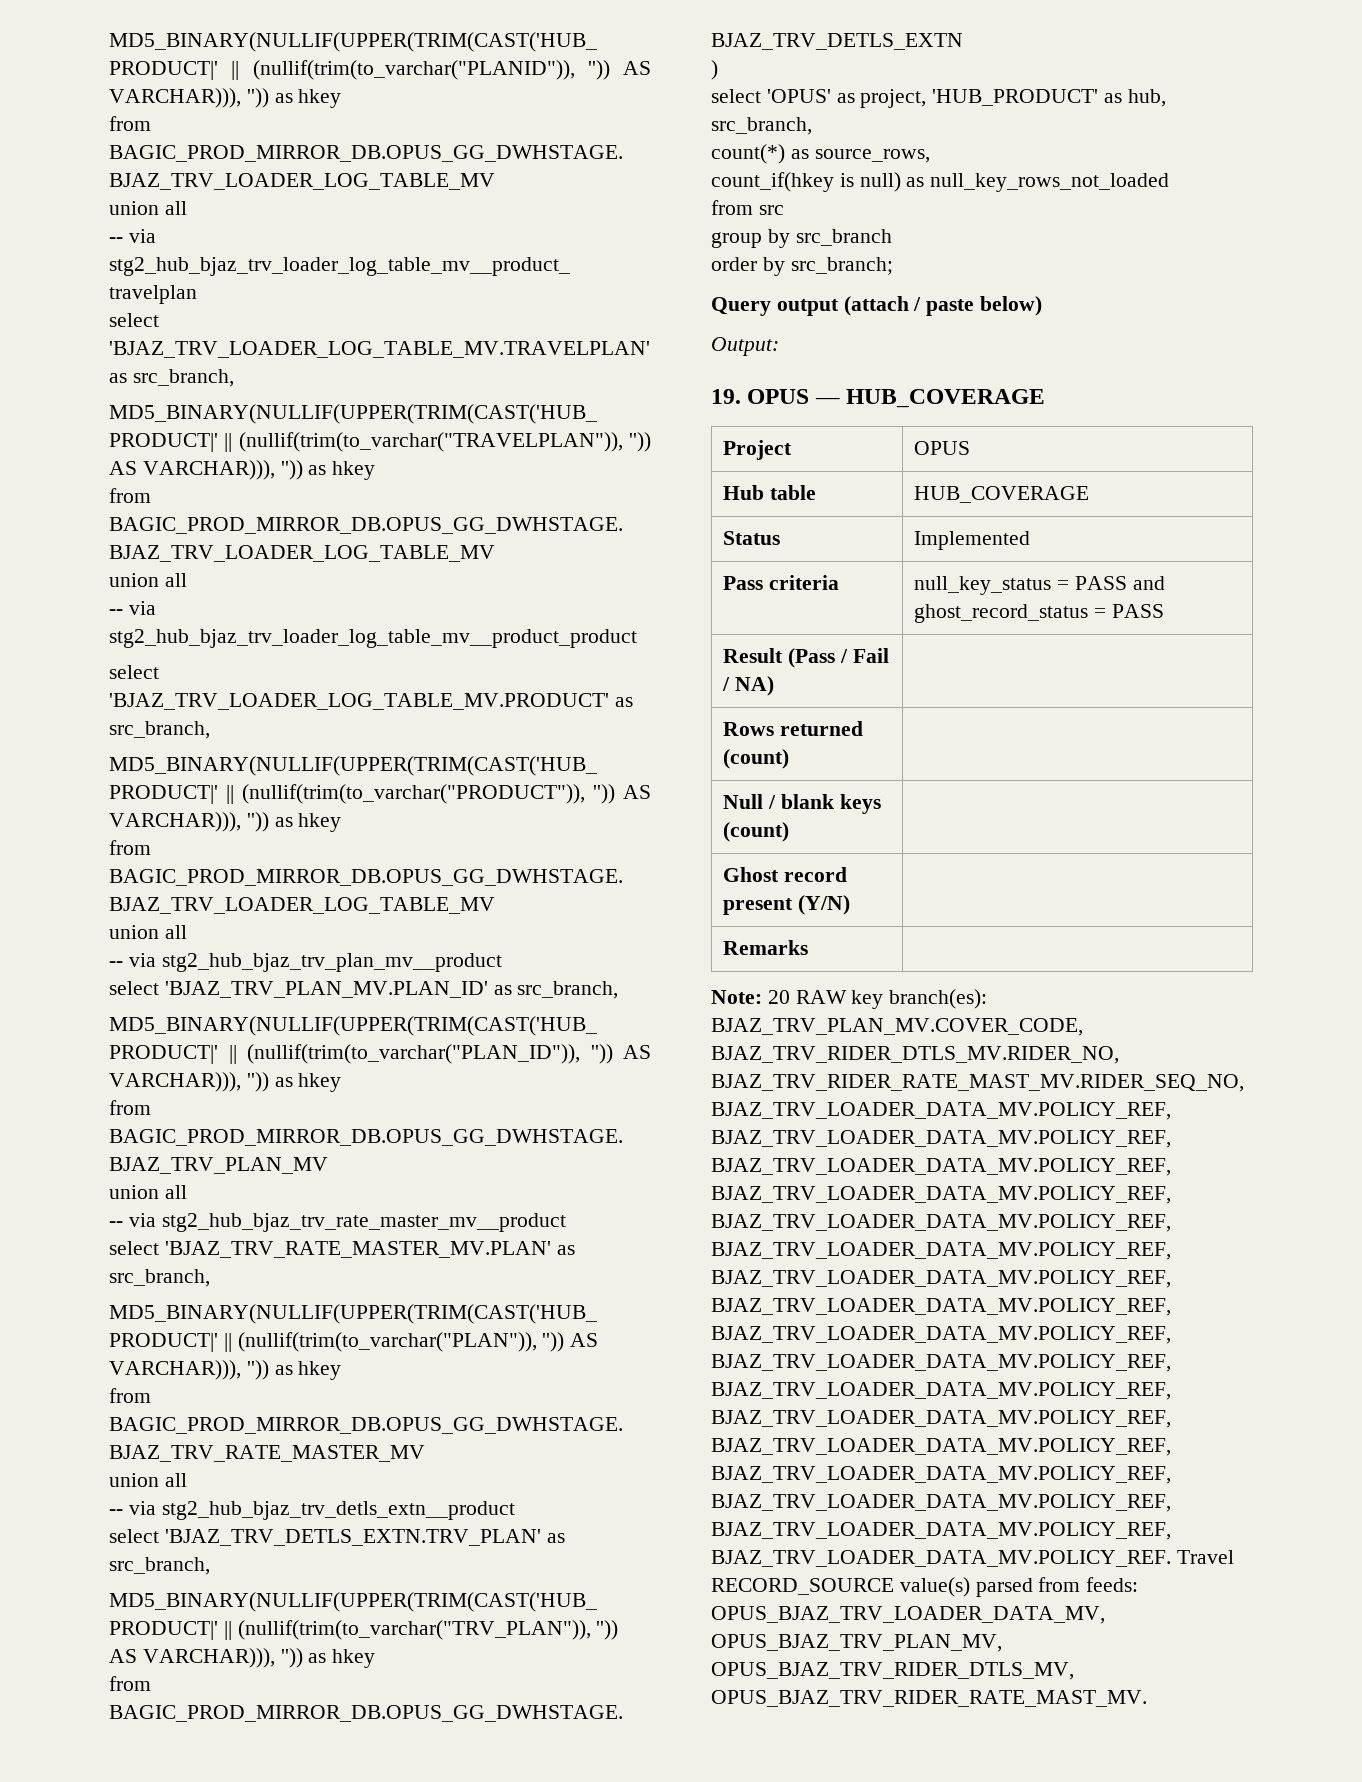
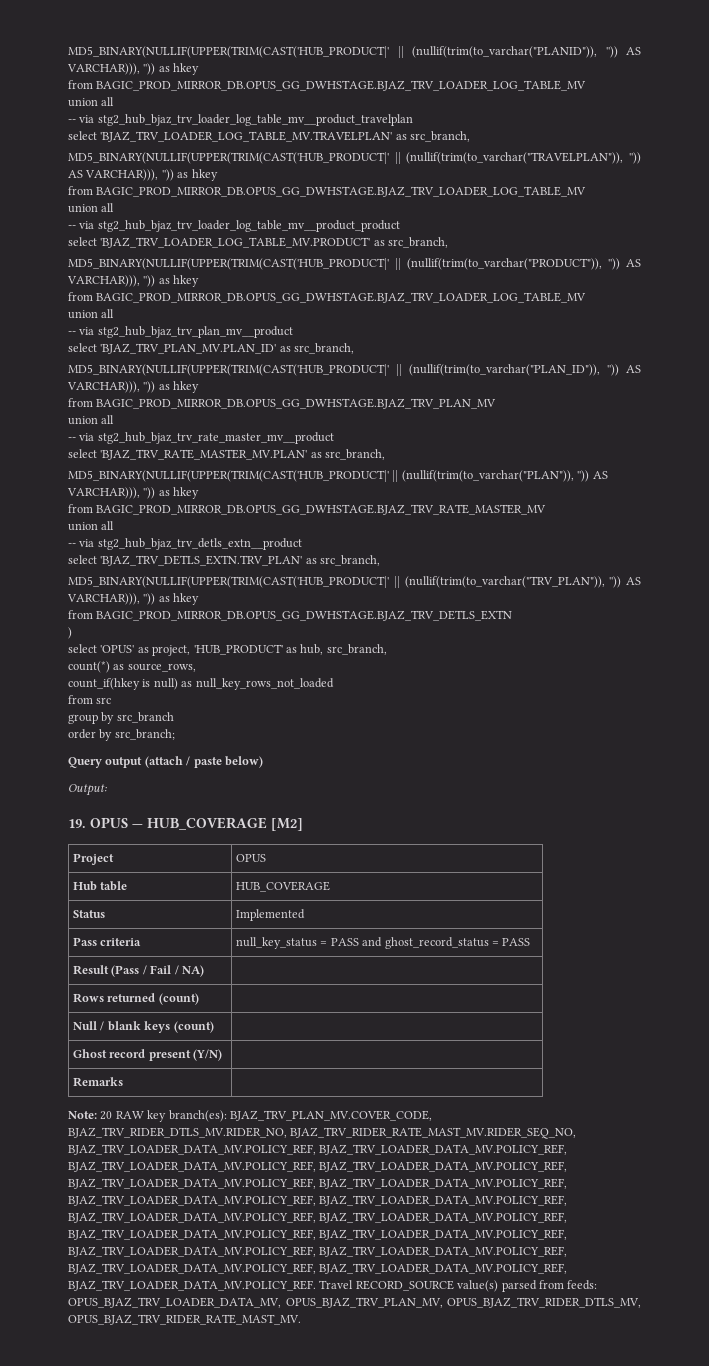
- 19. OPUS — HUB_COVERAGE
+ 19. OPUS — HUB_COVERAGE [M2]

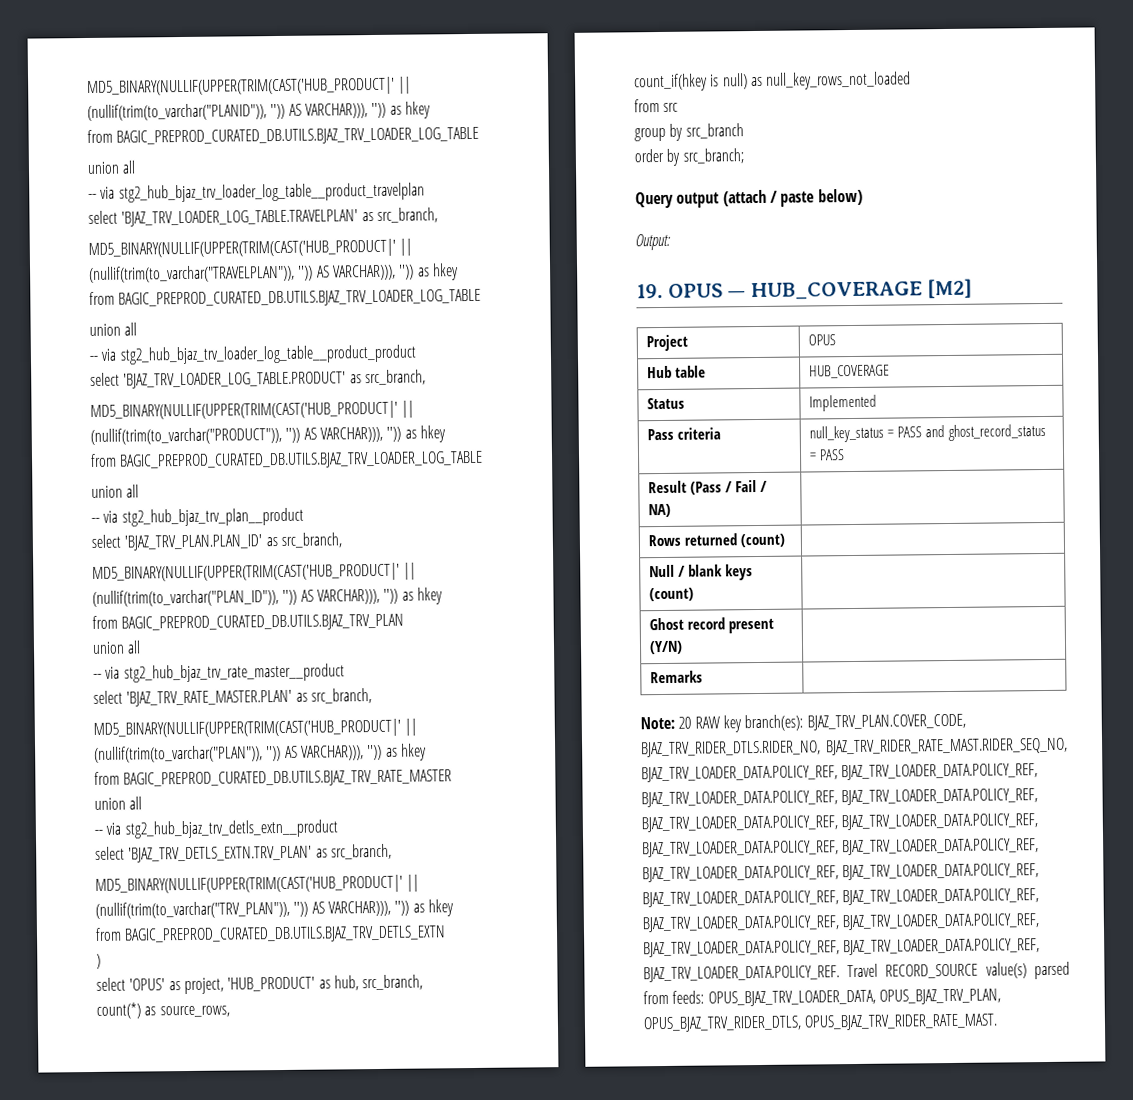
  MD5_BINARY(NULLIF(UPPER(TRIM(CAST('HUB_PRODUCT|' || (nullif(trim(to_varchar("PLANID")), '')) AS VARCHAR))), '')) as hkey
- from BAGIC_PROD_MIRROR_DB.OPUS_GG_DWHSTAGE.BJAZ_TRV_LOADER_LOG_TABLE_MV
+ from BAGIC_PREPROD_CURATED_DB.UTILS.BJAZ_TRV_LOADER_LOG_TABLE
  union all
- -- via stg2_hub_bjaz_trv_loader_log_table_mv__product_travelplan
- select 'BJAZ_TRV_LOADER_LOG_TABLE_MV.TRAVELPLAN' as src_branch,
+ -- via stg2_hub_bjaz_trv_loader_log_table__product_travelplan
+ select 'BJAZ_TRV_LOADER_LOG_TABLE.TRAVELPLAN' as src_branch,
  MD5_BINARY(NULLIF(UPPER(TRIM(CAST('HUB_PRODUCT|' || (nullif(trim(to_varchar("TRAVELPLAN")), '')) AS VARCHAR))), '')) as hkey
- from BAGIC_PROD_MIRROR_DB.OPUS_GG_DWHSTAGE.BJAZ_TRV_LOADER_LOG_TABLE_MV
+ from BAGIC_PREPROD_CURATED_DB.UTILS.BJAZ_TRV_LOADER_LOG_TABLE
  union all
- -- via stg2_hub_bjaz_trv_loader_log_table_mv__product_product
- select 'BJAZ_TRV_LOADER_LOG_TABLE_MV.PRODUCT' as src_branch,
+ -- via stg2_hub_bjaz_trv_loader_log_table__product_product
+ select 'BJAZ_TRV_LOADER_LOG_TABLE.PRODUCT' as src_branch,
  MD5_BINARY(NULLIF(UPPER(TRIM(CAST('HUB_PRODUCT|' || (nullif(trim(to_varchar("PRODUCT")), '')) AS VARCHAR))), '')) as hkey
- from BAGIC_PROD_MIRROR_DB.OPUS_GG_DWHSTAGE.BJAZ_TRV_LOADER_LOG_TABLE_MV
+ from BAGIC_PREPROD_CURATED_DB.UTILS.BJAZ_TRV_LOADER_LOG_TABLE
  union all
- -- via stg2_hub_bjaz_trv_plan_mv__product
- select 'BJAZ_TRV_PLAN_MV.PLAN_ID' as src_branch,
+ -- via stg2_hub_bjaz_trv_plan__product
+ select 'BJAZ_TRV_PLAN.PLAN_ID' as src_branch,
- from BAGIC_PROD_MIRROR_DB.OPUS_GG_DWHSTAGE.BJAZ_TRV_PLAN_MV
+ from BAGIC_PREPROD_CURATED_DB.UTILS.BJAZ_TRV_PLAN
  union all
- -- via stg2_hub_bjaz_trv_rate_master_mv__product
- select 'BJAZ_TRV_RATE_MASTER_MV.PLAN' as src_branch,
+ -- via stg2_hub_bjaz_trv_rate_master__product
+ select 'BJAZ_TRV_RATE_MASTER.PLAN' as src_branch,
- from BAGIC_PROD_MIRROR_DB.OPUS_GG_DWHSTAGE.BJAZ_TRV_RATE_MASTER_MV
+ from BAGIC_PREPROD_CURATED_DB.UTILS.BJAZ_TRV_RATE_MASTER
- from BAGIC_PROD_MIRROR_DB.OPUS_GG_DWHSTAGE.BJAZ_TRV_DETLS_EXTN
+ from BAGIC_PREPROD_CURATED_DB.UTILS.BJAZ_TRV_DETLS_EXTN
- Note: 20 RAW key branch(es): BJAZ_TRV_PLAN_MV.COVER_CODE, BJAZ_TRV_RIDER_DTLS_MV.RIDER_NO, BJAZ_TRV_RIDER_RATE_MAST_MV.RIDER_SEQ_NO, BJAZ_TRV_LOADER_DATA_MV.POLICY_REF, BJAZ_TRV_LOADER_DATA_MV.POLICY_REF, BJAZ_TRV_LOADER_DATA_MV.POLICY_REF, BJAZ_TRV_LOADER_DATA_MV.POLICY_REF, BJAZ_TRV_LOADER_DATA_MV.POLICY_REF, BJAZ_TRV_LOADER_DATA_MV.POLICY_REF, BJAZ_TRV_LOADER_DATA_MV.POLICY_REF, BJAZ_TRV_LOADER_DATA_MV.POLICY_REF, BJAZ_TRV_LOADER_DATA_MV.POLICY_REF, BJAZ_TRV_LOADER_DATA_MV.POLICY_REF, BJAZ_TRV_LOADER_DATA_MV.POLICY_REF, BJAZ_TRV_LOADER_DATA_MV.POLICY_REF, BJAZ_TRV_LOADER_DATA_MV.POLICY_REF, BJAZ_TRV_LOADER_DATA_MV.POLICY_REF, BJAZ_TRV_LOADER_DATA_MV.POLICY_REF, BJAZ_TRV_LOADER_DATA_MV.POLICY_REF, BJAZ_TRV_LOADER_DATA_MV.POLICY_REF. Travel RECORD_SOURCE value(s) parsed from feeds: OPUS_BJAZ_TRV_LOADER_DATA_MV, OPUS_BJAZ_TRV_PLAN_MV, OPUS_BJAZ_TRV_RIDER_DTLS_MV, OPUS_BJAZ_TRV_RIDER_RATE_MAST_MV.
+ Note: 20 RAW key branch(es): BJAZ_TRV_PLAN.COVER_CODE, BJAZ_TRV_RIDER_DTLS.RIDER_NO, BJAZ_TRV_RIDER_RATE_MAST.RIDER_SEQ_NO, BJAZ_TRV_LOADER_DATA.POLICY_REF, BJAZ_TRV_LOADER_DATA.POLICY_REF, BJAZ_TRV_LOADER_DATA.POLICY_REF, BJAZ_TRV_LOADER_DATA.POLICY_REF, BJAZ_TRV_LOADER_DATA.POLICY_REF, BJAZ_TRV_LOADER_DATA.POLICY_REF, BJAZ_TRV_LOADER_DATA.POLICY_REF, BJAZ_TRV_LOADER_DATA.POLICY_REF, BJAZ_TRV_LOADER_DATA.POLICY_REF, BJAZ_TRV_LOADER_DATA.POLICY_REF, BJAZ_TRV_LOADER_DATA.POLICY_REF, BJAZ_TRV_LOADER_DATA.POLICY_REF, BJAZ_TRV_LOADER_DATA.POLICY_REF, BJAZ_TRV_LOADER_DATA.POLICY_REF, BJAZ_TRV_LOADER_DATA.POLICY_REF, BJAZ_TRV_LOADER_DATA.POLICY_REF, BJAZ_TRV_LOADER_DATA.POLICY_REF. Travel RECORD_SOURCE value(s) parsed from feeds: OPUS_BJAZ_TRV_LOADER_DATA, OPUS_BJAZ_TRV_PLAN, OPUS_BJAZ_TRV_RIDER_DTLS, OPUS_BJAZ_TRV_RIDER_RATE_MAST.

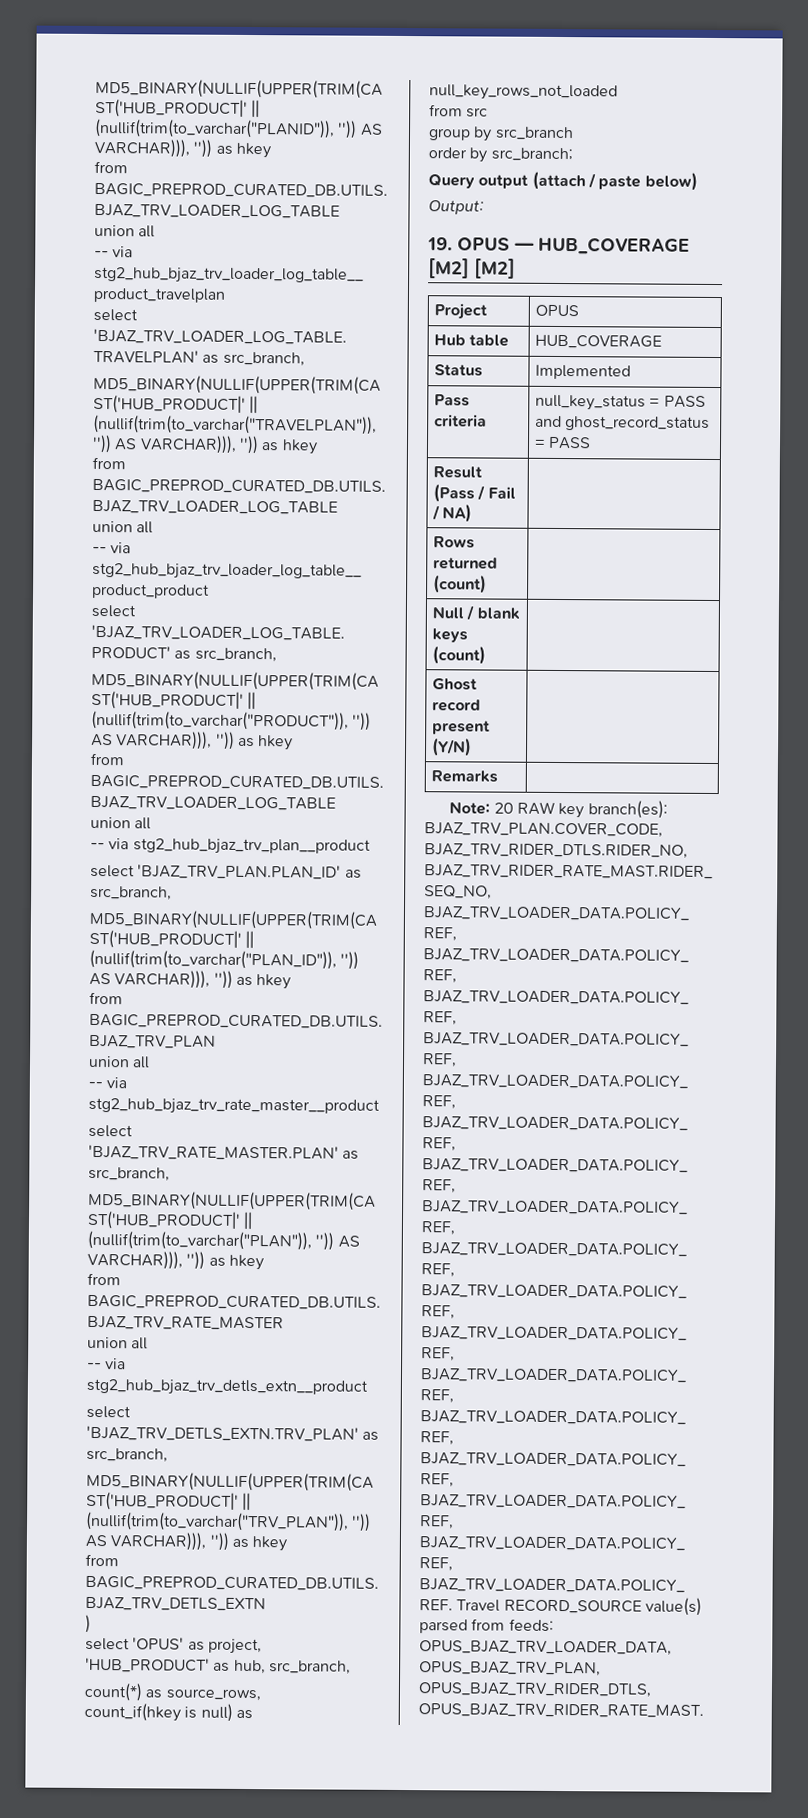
- 19. OPUS — HUB_COVERAGE [M2]
+ 19. OPUS — HUB_COVERAGE [M2] [M2]

